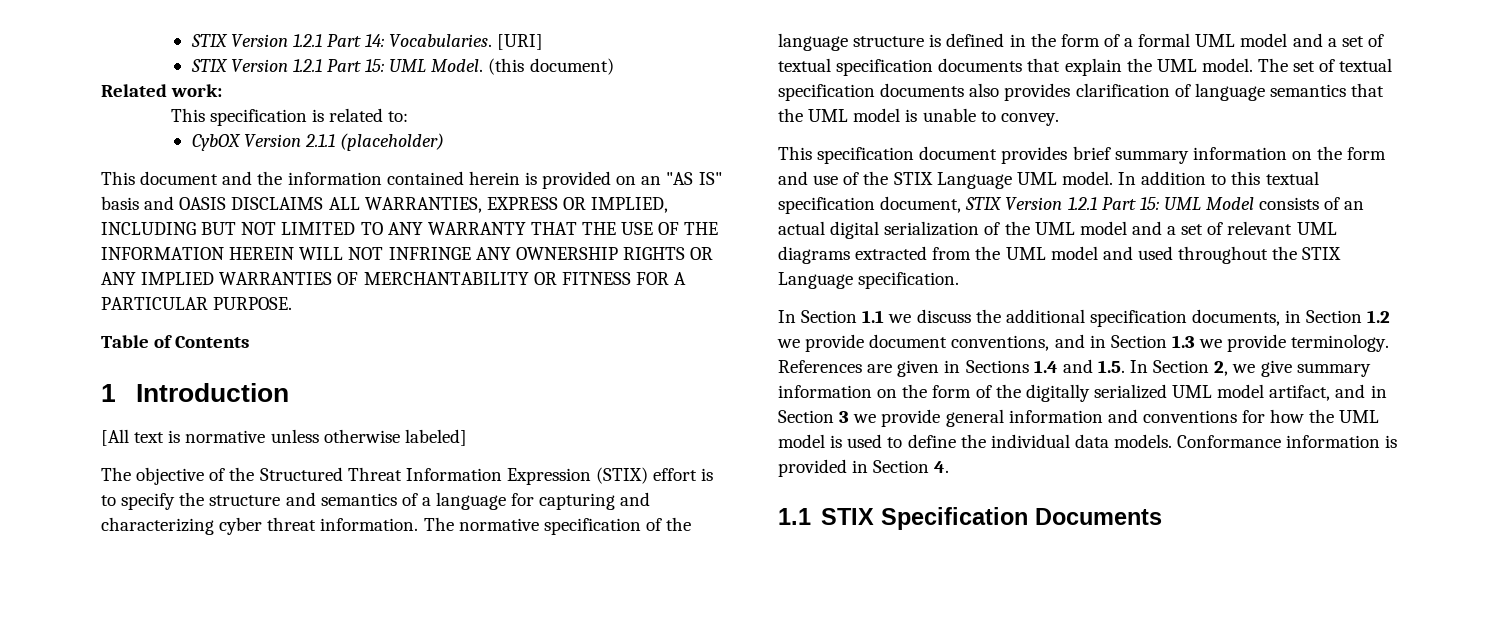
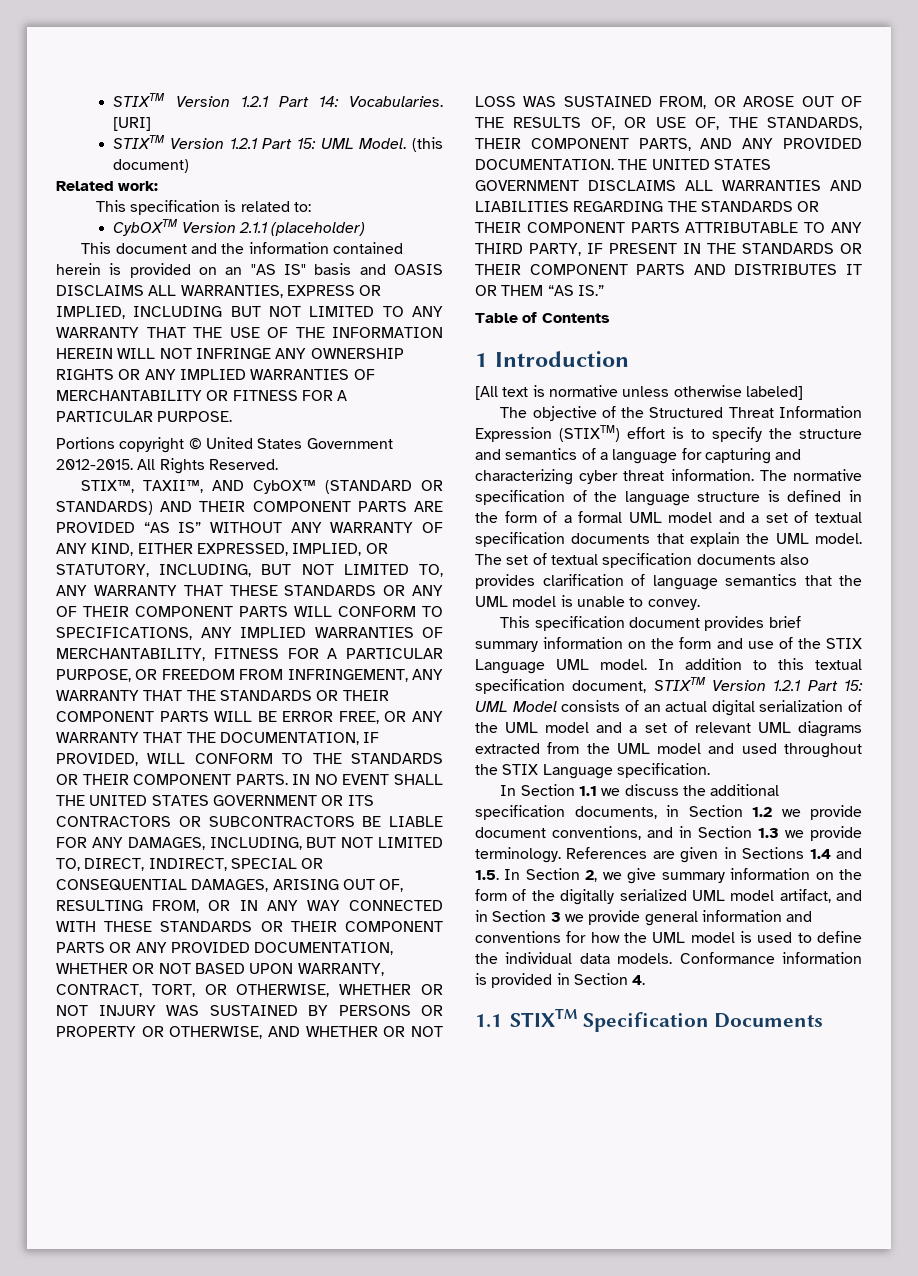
- STIX Version 1.2.1 Part 14: Vocabularies.
+ STIXTM Version 1.2.1 Part 14: Vocabularies.
- STIX Version 1.2.1 Part 15: UML Model.
+ STIXTM Version 1.2.1 Part 15: UML Model.
- CybOX Version 2.1.1 (placeholder)
+ CybOXTM Version 2.1.1 (placeholder)
+ Portions copyright © United States Government 2012-2015. All Rights Reserved.
+ STIX™, TAXII™, AND CybOX™ (STANDARD OR STANDARDS) AND THEIR COMPONENT PARTS ARE PROVIDED “AS IS” WITHOUT ANY WARRANTY OF ANY KIND, EITHER EXPRESSED, IMPLIED, OR STATUTORY, INCLUDING, BUT NOT LIMITED TO, ANY WARRANTY THAT THESE STANDARDS OR ANY OF THEIR COMPONENT PARTS WILL CONFORM TO SPECIFICATIONS, ANY IMPLIED WARRANTIES OF MERCHANTABILITY, FITNESS FOR A PARTICULAR PURPOSE, OR FREEDOM FROM INFRINGEMENT, ANY WARRANTY THAT THE STANDARDS OR THEIR COMPONENT PARTS WILL BE ERROR FREE, OR ANY WARRANTY THAT THE DOCUMENTATION, IF PROVIDED, WILL CONFORM TO THE STANDARDS OR THEIR COMPONENT PARTS. IN NO EVENT SHALL THE UNITED STATES GOVERNMENT OR ITS CONTRACTORS OR SUBCONTRACTORS BE LIABLE FOR ANY DAMAGES, INCLUDING, BUT NOT LIMITED TO, DIRECT, INDIRECT, SPECIAL OR CONSEQUENTIAL DAMAGES, ARISING OUT OF, RESULTING FROM, OR IN ANY WAY CONNECTED WITH THESE STANDARDS OR THEIR COMPONENT PARTS OR ANY PROVIDED DOCUMENTATION, WHETHER OR NOT BASED UPON WARRANTY, CONTRACT, TORT, OR OTHERWISE, WHETHER OR NOT INJURY WAS SUSTAINED BY PERSONS OR PROPERTY OR OTHERWISE, AND WHETHER OR NOT LOSS WAS SUSTAINED FROM, OR AROSE OUT OF THE RESULTS OF, OR USE OF, THE STANDARDS, THEIR COMPONENT PARTS, AND ANY PROVIDED DOCUMENTATION. THE UNITED STATES GOVERNMENT DISCLAIMS ALL WARRANTIES AND LIABILITIES REGARDING THE STANDARDS OR THEIR COMPONENT PARTS ATTRIBUTABLE TO ANY THIRD PARTY, IF PRESENT IN THE STANDARDS OR THEIR COMPONENT PARTS AND DISTRIBUTES IT OR THEM “AS IS.”
- The objective of the Structured Threat Information Expression (STIX) effort is to specify the structure and semantics of a language for capturing and characterizing cyber threat information.
+ The objective of the Structured Threat Information Expression (STIXTM) effort is to specify the structure and semantics of a language for capturing and characterizing cyber threat information.
- In addition to this textual specification document, STIX Version 1.2.1 Part 15: UML Model consists of an actual digital serialization of the UML model and a set of relevant UML diagrams extracted from the UML model and used throughout the STIX Language specification.
+ In addition to this textual specification document, STIXTM Version 1.2.1 Part 15: UML Model consists of an actual digital serialization of the UML model and a set of relevant UML diagrams extracted from the UML model and used throughout the STIX Language specification.
- 1.1 STIX Specification Documents
+ 1.1 STIXTM Specification Documents

